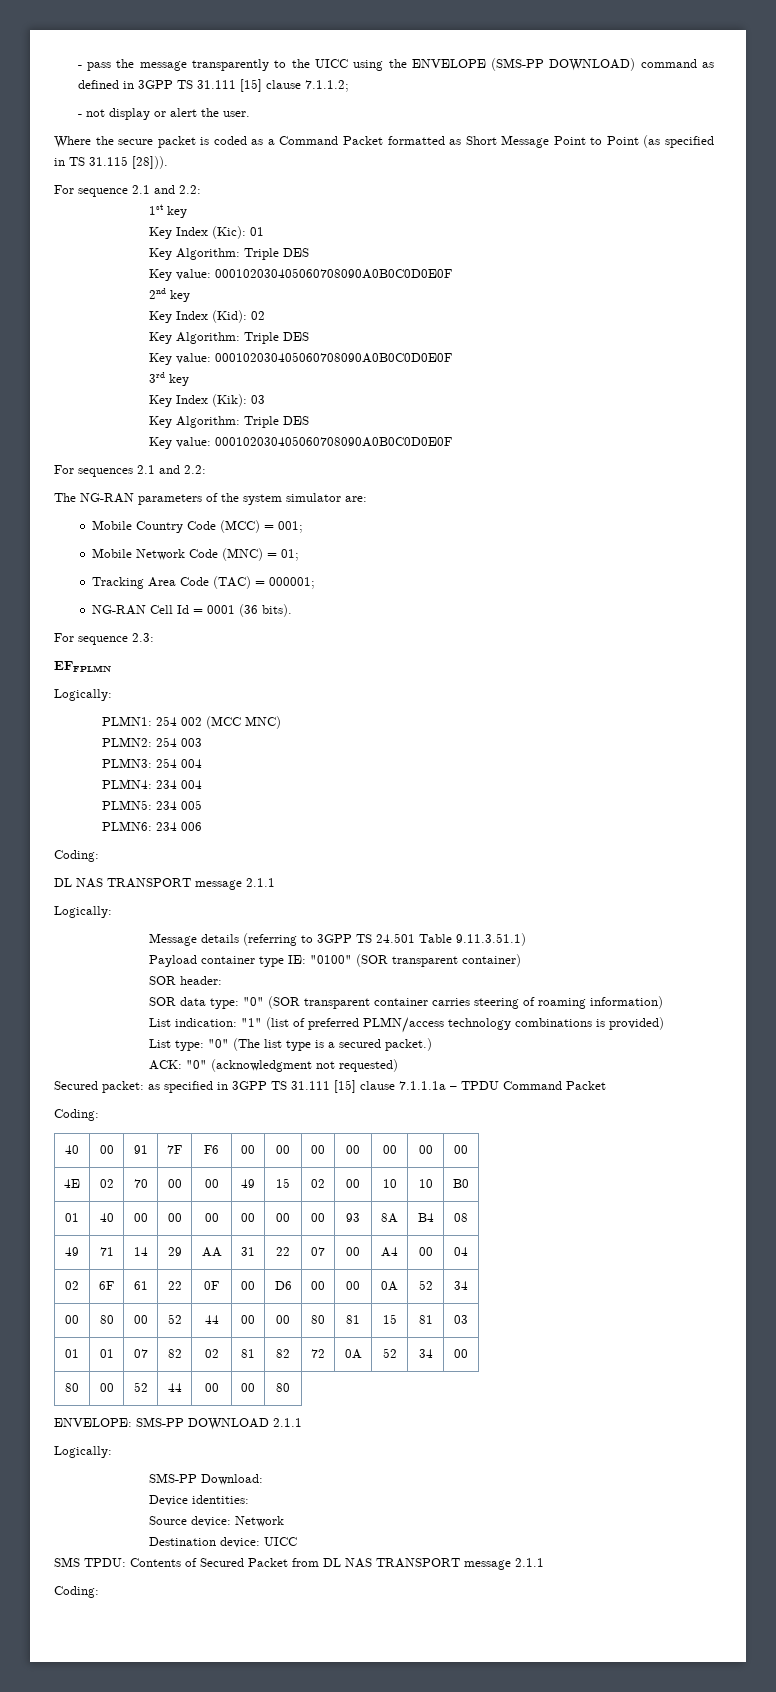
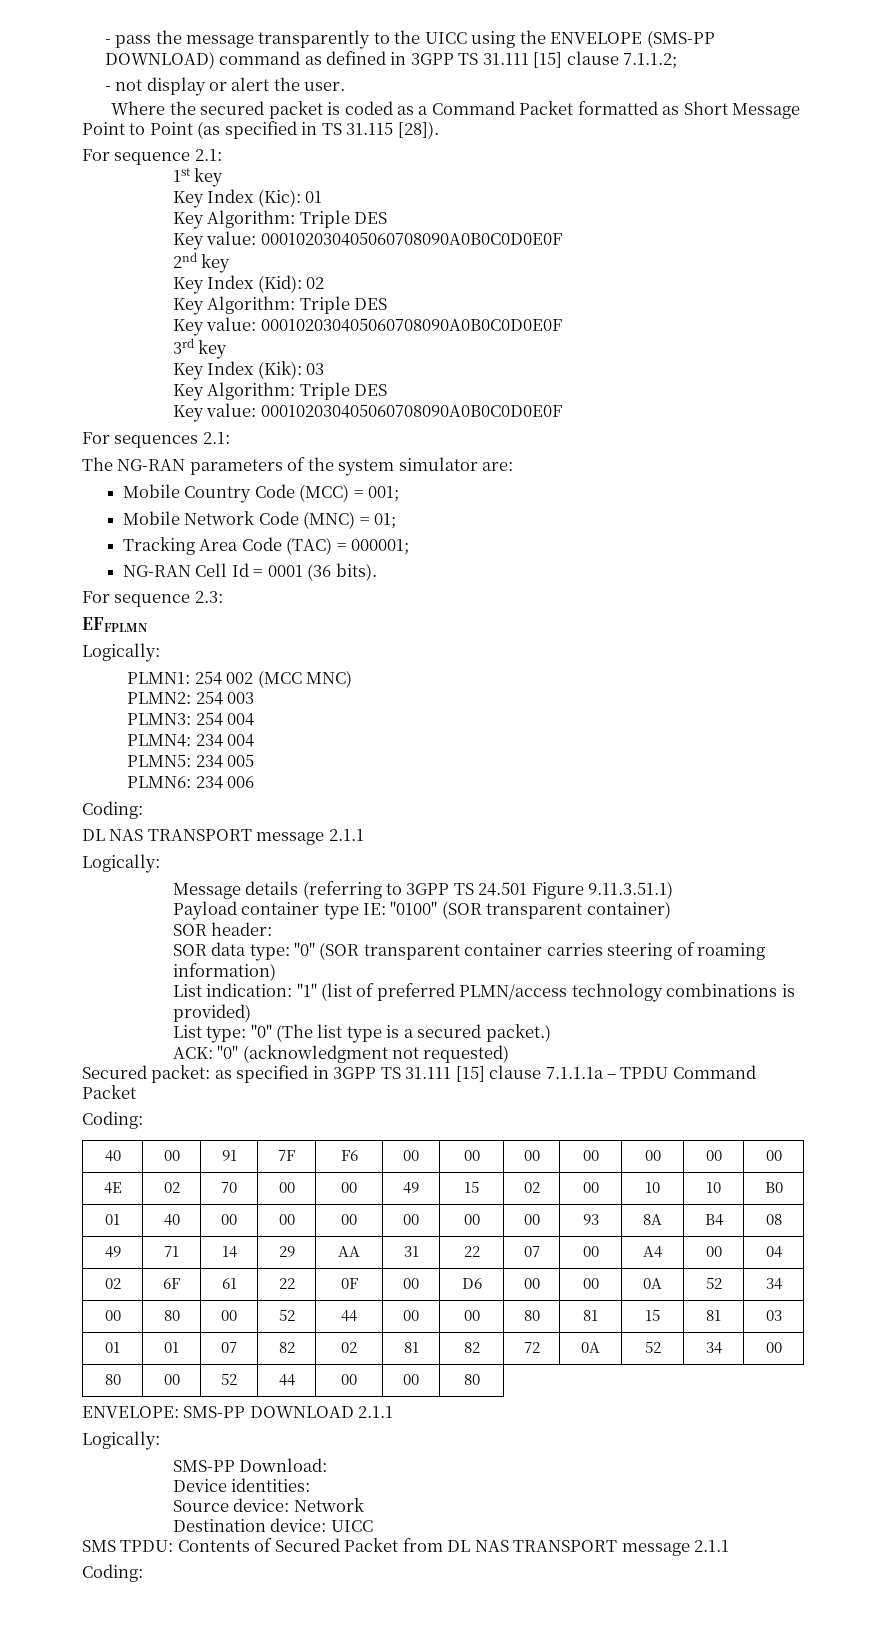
- Where the secure packet is coded as a Command Packet formatted as Short Message Point to Point (as specified in TS 31.115 [28])).
- For sequence 2.1 and 2.2:
+ Where the secured packet is coded as a Command Packet formatted as Short Message Point to Point (as specified in TS 31.115 [28]).
+ For sequence 2.1:
- For sequences 2.1 and 2.2:
+ For sequences 2.1:
- Message details (referring to 3GPP TS 24.501 Table 9.11.3.51.1)
+ Message details (referring to 3GPP TS 24.501 Figure 9.11.3.51.1)

